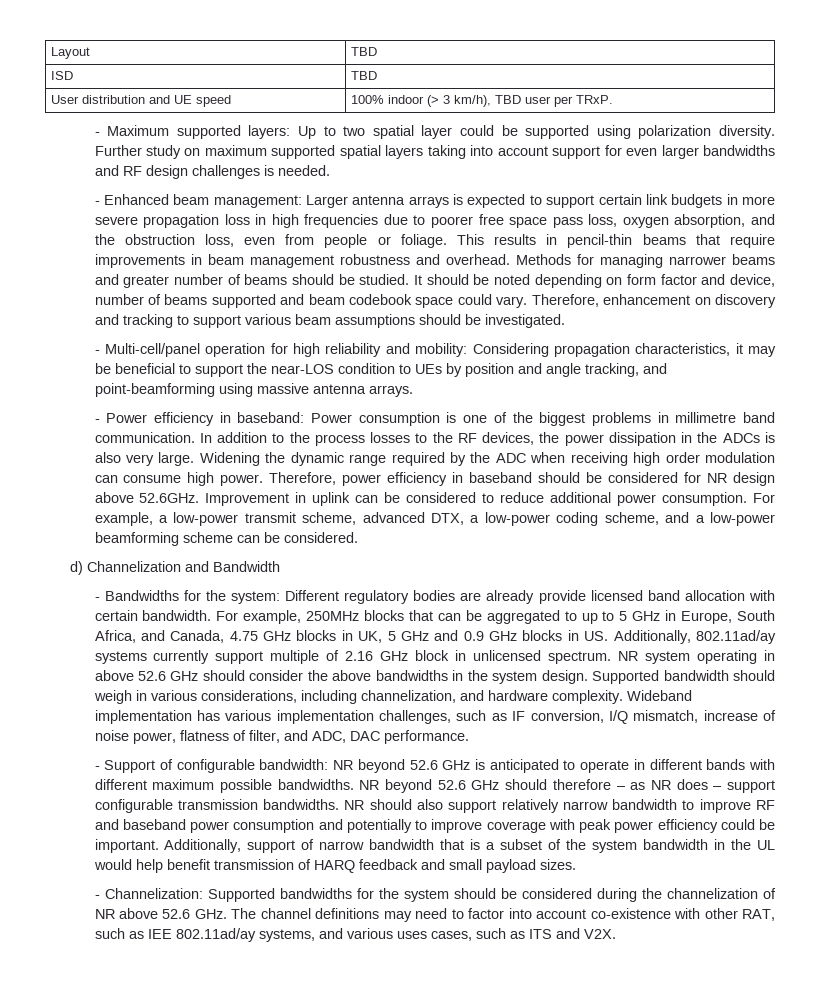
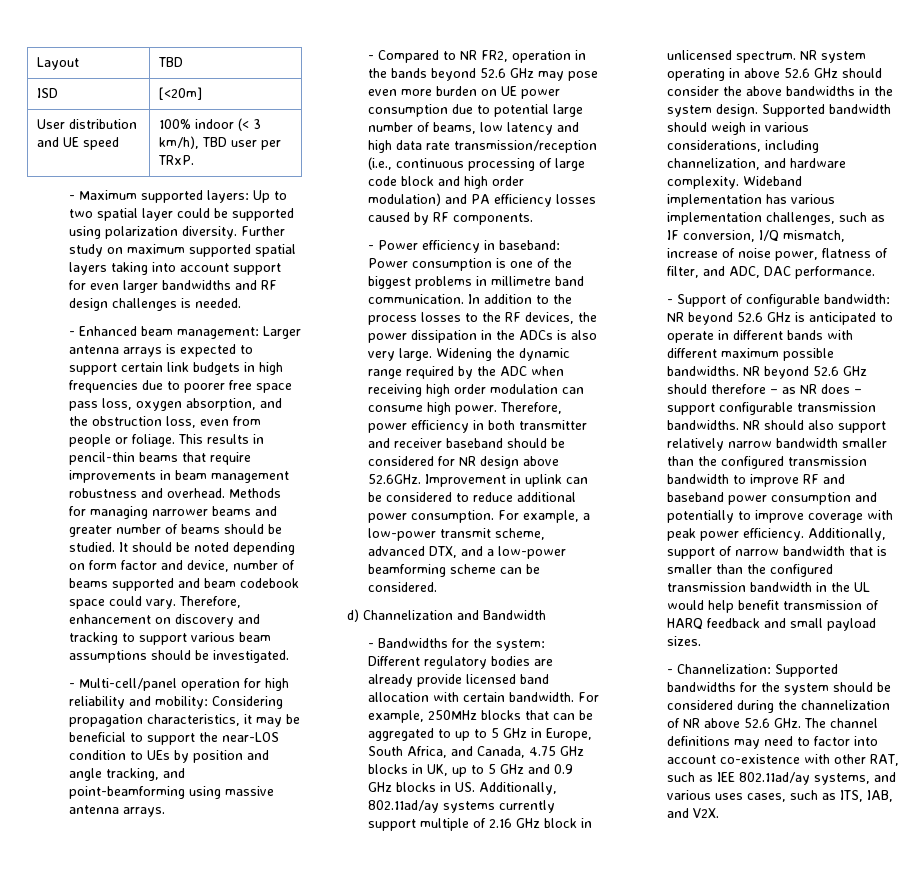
- ISD | TBD
+ ISD | [<20m]
- User distribution and UE speed | 100% indoor (> 3 km/h), TBD user per TRxP.
+ User distribution and UE speed | 100% indoor (< 3 km/h), TBD user per TRxP.
- - Enhanced beam management: Larger antenna arrays is expected to support certain link budgets in more severe propagation loss in high frequencies due to poorer free space pass loss, oxygen absorption, and the obstruction loss, even from people or foliage.
+ - Enhanced beam management: Larger antenna arrays is expected to support certain link budgets in high frequencies due to poorer free space pass loss, oxygen absorption, and the obstruction loss, even from people or foliage.
+ - Compared to NR FR2, operation in the bands beyond 52.6 GHz may pose even more burden on UE power consumption due to potential large number of beams, low latency and high data rate transmission/reception (i.e., continuous processing of large code block and high order modulation) and PA efficiency losses caused by RF components.
- Therefore, power efficiency in baseband should be considered for NR design above 52.6GHz. Improvement in uplink can be considered to reduce additional power consumption.
+ Therefore, power efficiency in both transmitter and receiver baseband should be considered for NR design above 52.6GHz. Improvement in uplink can be considered to reduce additional power consumption.
- For example, a low-power transmit scheme, advanced DTX, a low-power coding scheme, and a low-power beamforming scheme can be considered.
+ For example, a low-power transmit scheme, advanced DTX, and a low-power beamforming scheme can be considered.
- For example, 250MHz blocks that can be aggregated to up to 5 GHz in Europe, South Africa, and Canada, 4.75 GHz blocks in UK, 5 GHz and 0.9 GHz blocks in US. Additionally, 802.11ad/ay systems currently support multiple of 2.16 GHz block in unlicensed spectrum.
+ For example, 250MHz blocks that can be aggregated to up to 5 GHz in Europe, South Africa, and Canada, 4.75 GHz blocks in UK, up to 5 GHz and 0.9 GHz blocks in US. Additionally, 802.11ad/ay systems currently support multiple of 2.16 GHz block in unlicensed spectrum.
- NR should also support relatively narrow bandwidth to improve RF and baseband power consumption and potentially to improve coverage with peak power efficiency could be important.
+ NR should also support relatively narrow bandwidth smaller than the configured transmission bandwidth to improve RF and baseband power consumption and potentially to improve coverage with peak power efficiency.
- Additionally, support of narrow bandwidth that is a subset of the system bandwidth in the UL would help benefit transmission of HARQ feedback and small payload sizes.
+ Additionally, support of narrow bandwidth that is smaller than the configured transmission bandwidth in the UL would help benefit transmission of HARQ feedback and small payload sizes.
- - Channelization: Supported bandwidths for the system should be considered during the channelization of NR above 52.6 GHz. The channel definitions may need to factor into account co-existence with other RAT, such as IEE 802.11ad/ay systems, and various uses cases, such as ITS and V2X.
+ - Channelization: Supported bandwidths for the system should be considered during the channelization of NR above 52.6 GHz. The channel definitions may need to factor into account co-existence with other RAT, such as IEE 802.11ad/ay systems, and various uses cases, such as ITS, IAB, and V2X.

